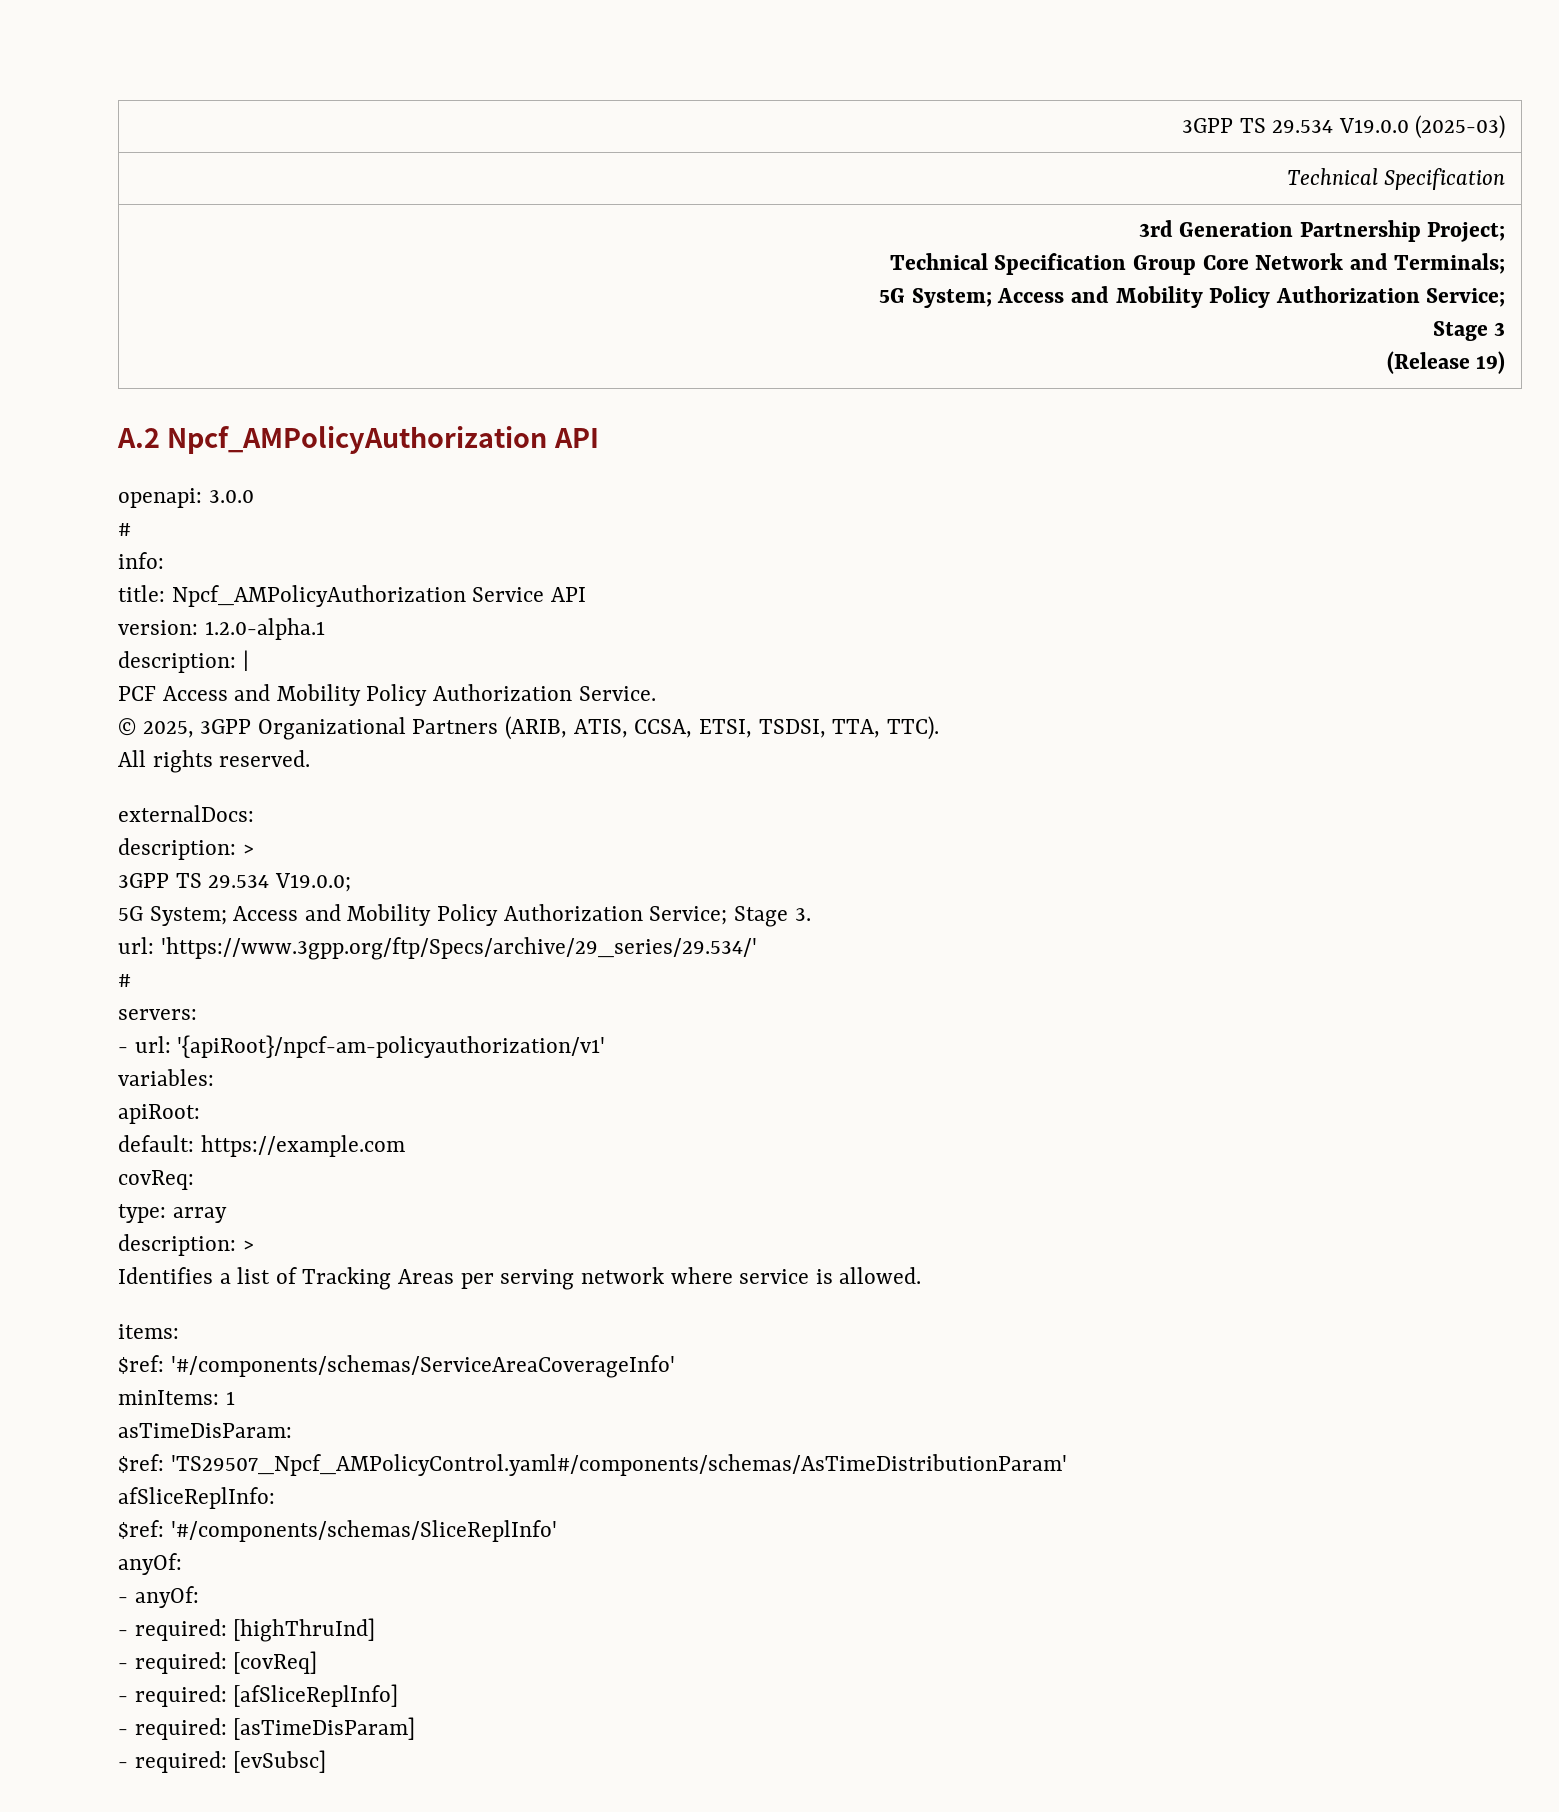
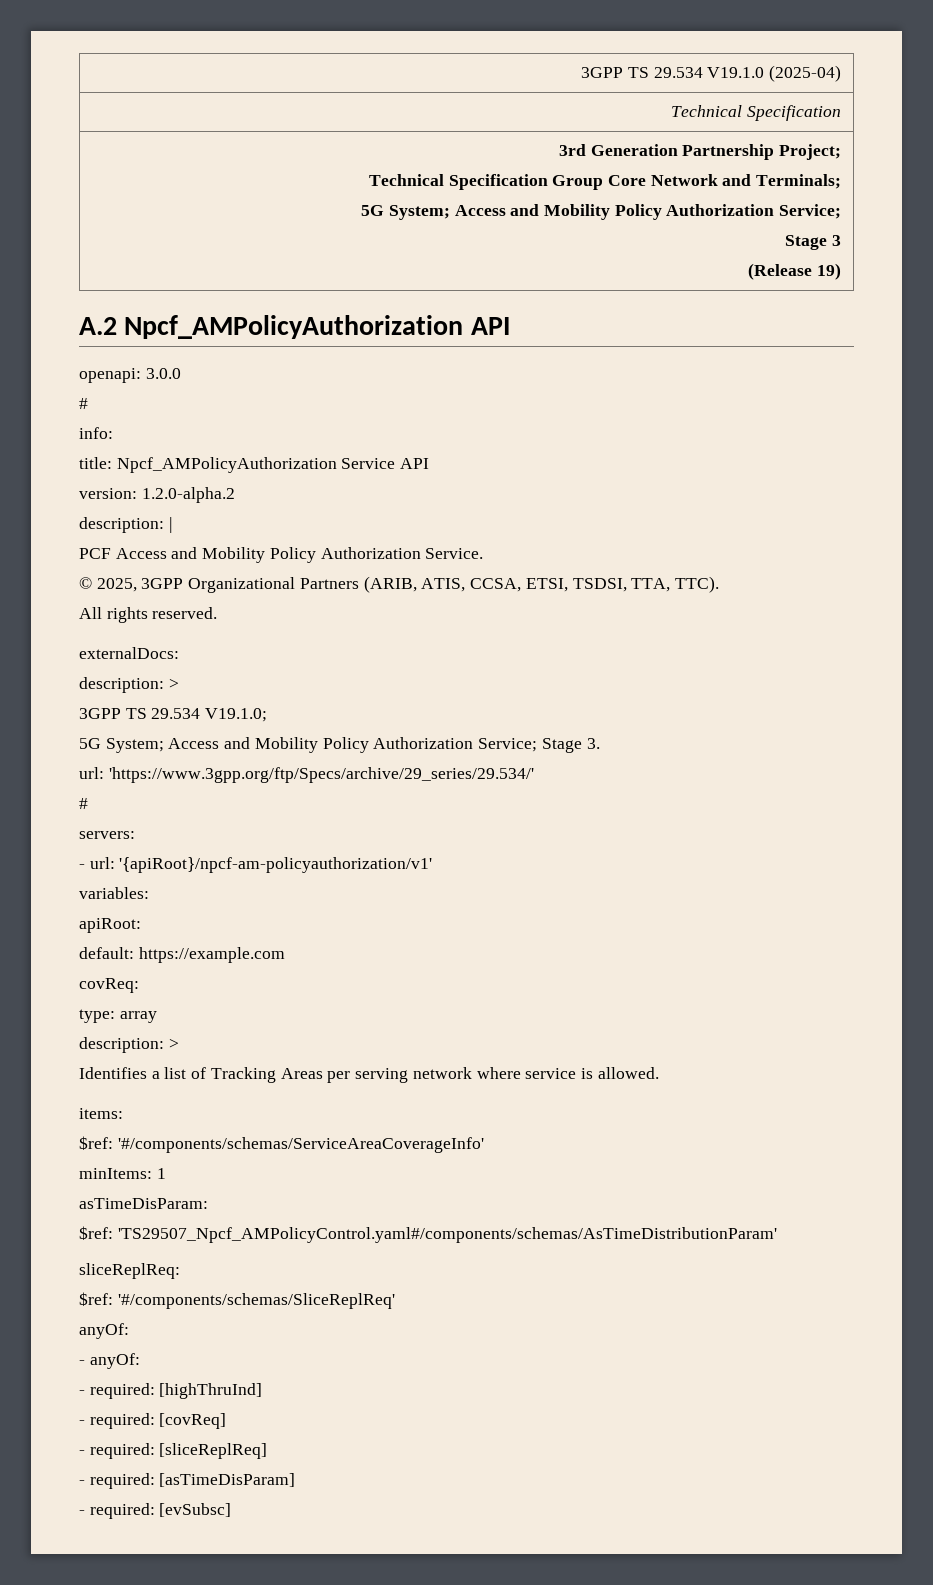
- 3GPP TS 29.534 V19.0.0 (2025-03)
+ 3GPP TS 29.534 V19.1.0 (2025-04)
- version: 1.2.0-alpha.1
+ version: 1.2.0-alpha.2
- 3GPP TS 29.534 V19.0.0;
+ 3GPP TS 29.534 V19.1.0;
- afSliceReplInfo:
- $ref: '#/components/schemas/SliceReplInfo'
+ sliceReplReq:
+ $ref: '#/components/schemas/SliceReplReq'
- - required: [afSliceReplInfo]
+ - required: [sliceReplReq]

